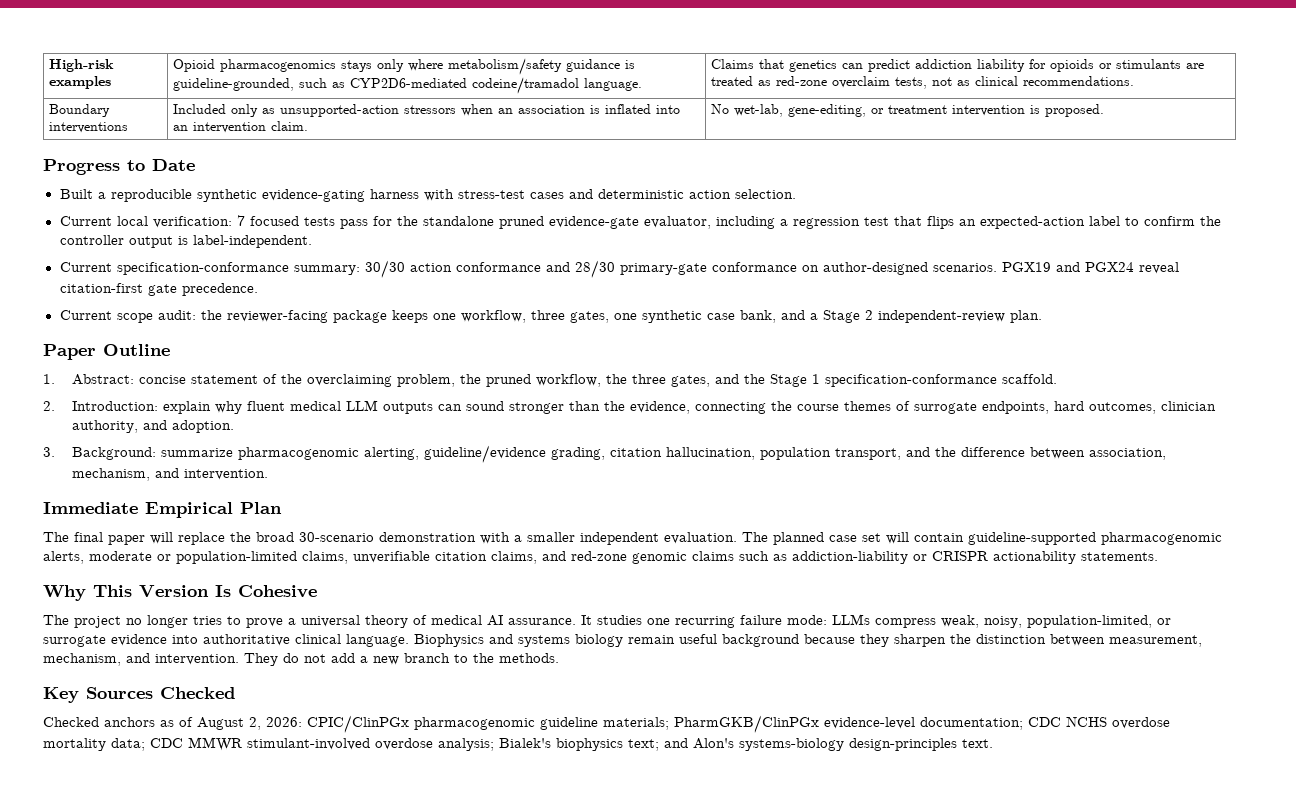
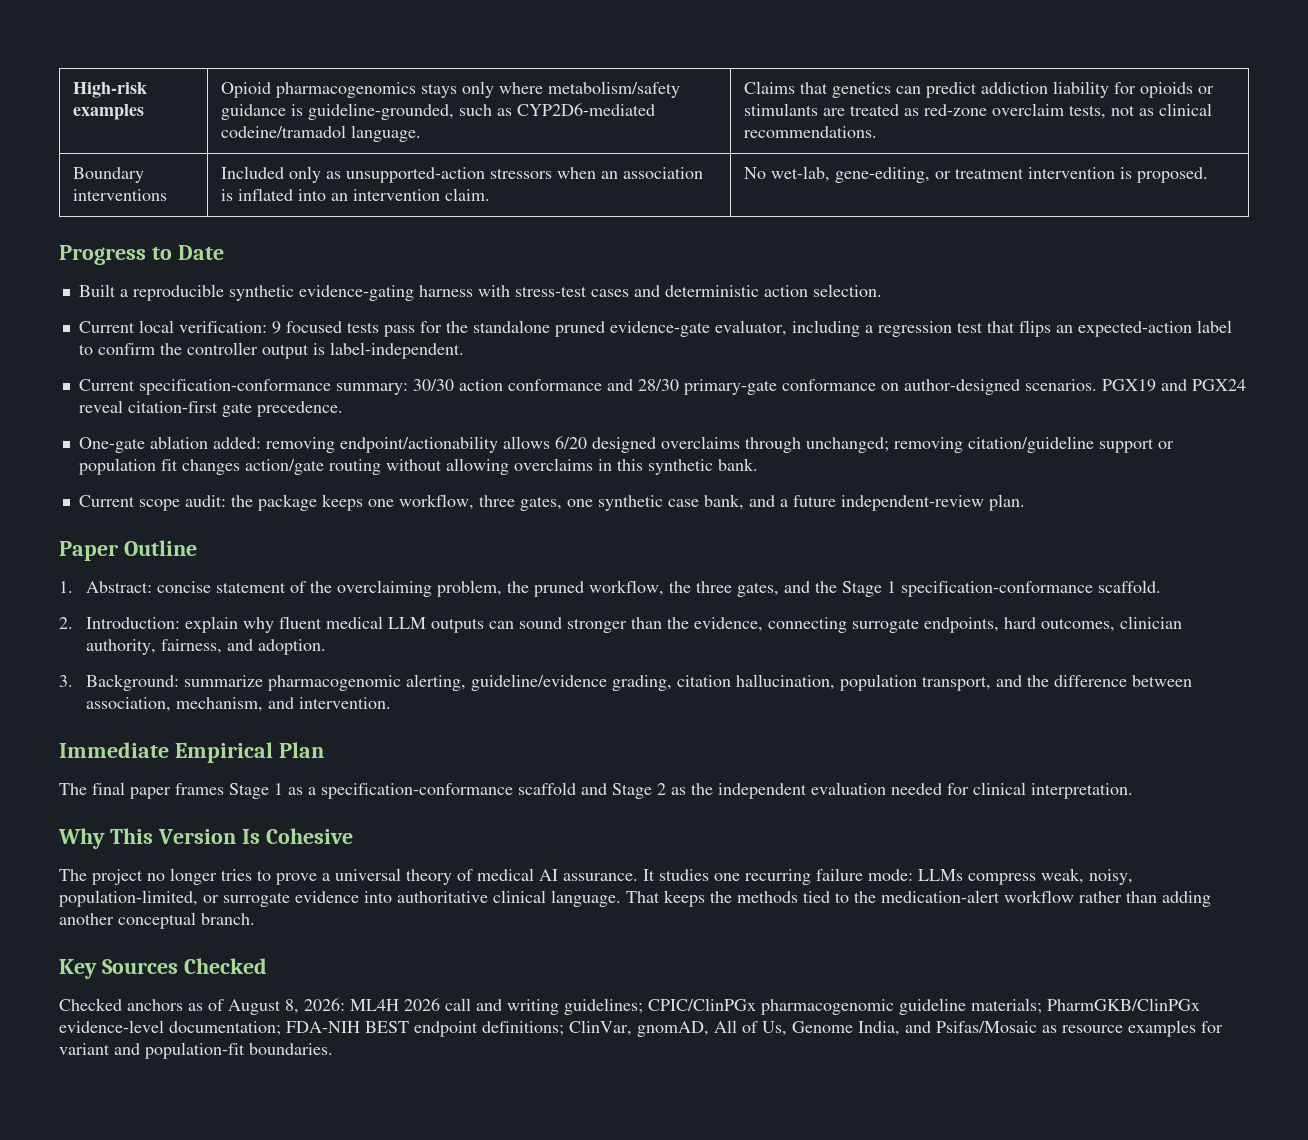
- Current local verification: 7 focused tests pass for the standalone pruned evidence-gate evaluator, including a regression test that flips an expected-action label to confirm the controller output is label-independent.
+ Current local verification: 9 focused tests pass for the standalone pruned evidence-gate evaluator, including a regression test that flips an expected-action label to confirm the controller output is label-independent.
+ One-gate ablation added: removing endpoint/actionability allows 6/20 designed overclaims through unchanged; removing citation/guideline support or population fit changes action/gate routing without allowing overclaims in this synthetic bank.
- Current scope audit: the reviewer-facing package keeps one workflow, three gates, one synthetic case bank, and a Stage 2 independent-review plan.
+ Current scope audit: the package keeps one workflow, three gates, one synthetic case bank, and a future independent-review plan.
- 2. Introduction: explain why fluent medical LLM outputs can sound stronger than the evidence, connecting the course themes of surrogate endpoints, hard outcomes, clinician authority, and adoption.
+ 2. Introduction: explain why fluent medical LLM outputs can sound stronger than the evidence, connecting surrogate endpoints, hard outcomes, clinician authority, fairness, and adoption.
- The final paper will replace the broad 30-scenario demonstration with a smaller independent evaluation. The planned case set will contain guideline-supported pharmacogenomic alerts, moderate or population-limited claims, unverifiable citation claims, and red-zone genomic claims such as addiction-liability or CRISPR actionability statements.
+ The final paper frames Stage 1 as a specification-conformance scaffold and Stage 2 as the independent evaluation needed for clinical interpretation.
- Biophysics and systems biology remain useful background because they sharpen the distinction between measurement, mechanism, and intervention. They do not add a new branch to the methods.
+ That keeps the methods tied to the medication-alert workflow rather than adding another conceptual branch.
- Checked anchors as of August 2, 2026: CPIC/ClinPGx pharmacogenomic guideline materials; PharmGKB/ClinPGx evidence-level documentation; CDC NCHS overdose mortality data; CDC MMWR stimulant-involved overdose analysis; Bialek's biophysics text; and Alon's systems-biology design-principles text.
+ Checked anchors as of August 8, 2026: ML4H 2026 call and writing guidelines; CPIC/ClinPGx pharmacogenomic guideline materials; PharmGKB/ClinPGx evidence-level documentation; FDA-NIH BEST endpoint definitions; ClinVar, gnomAD, All of Us, Genome India, and Psifas/Mosaic as resource examples for variant and population-fit boundaries.

